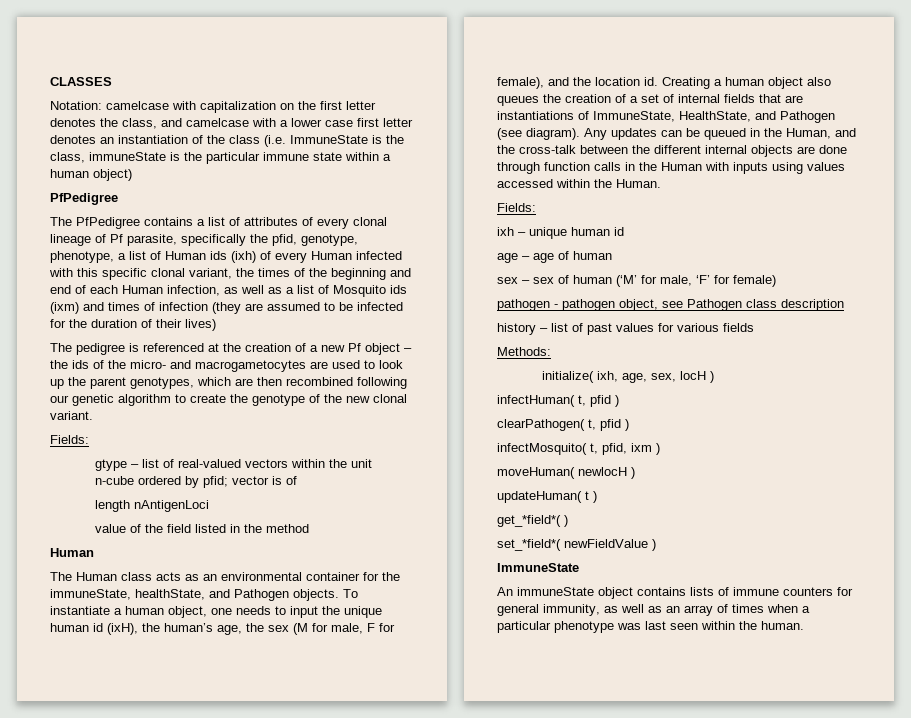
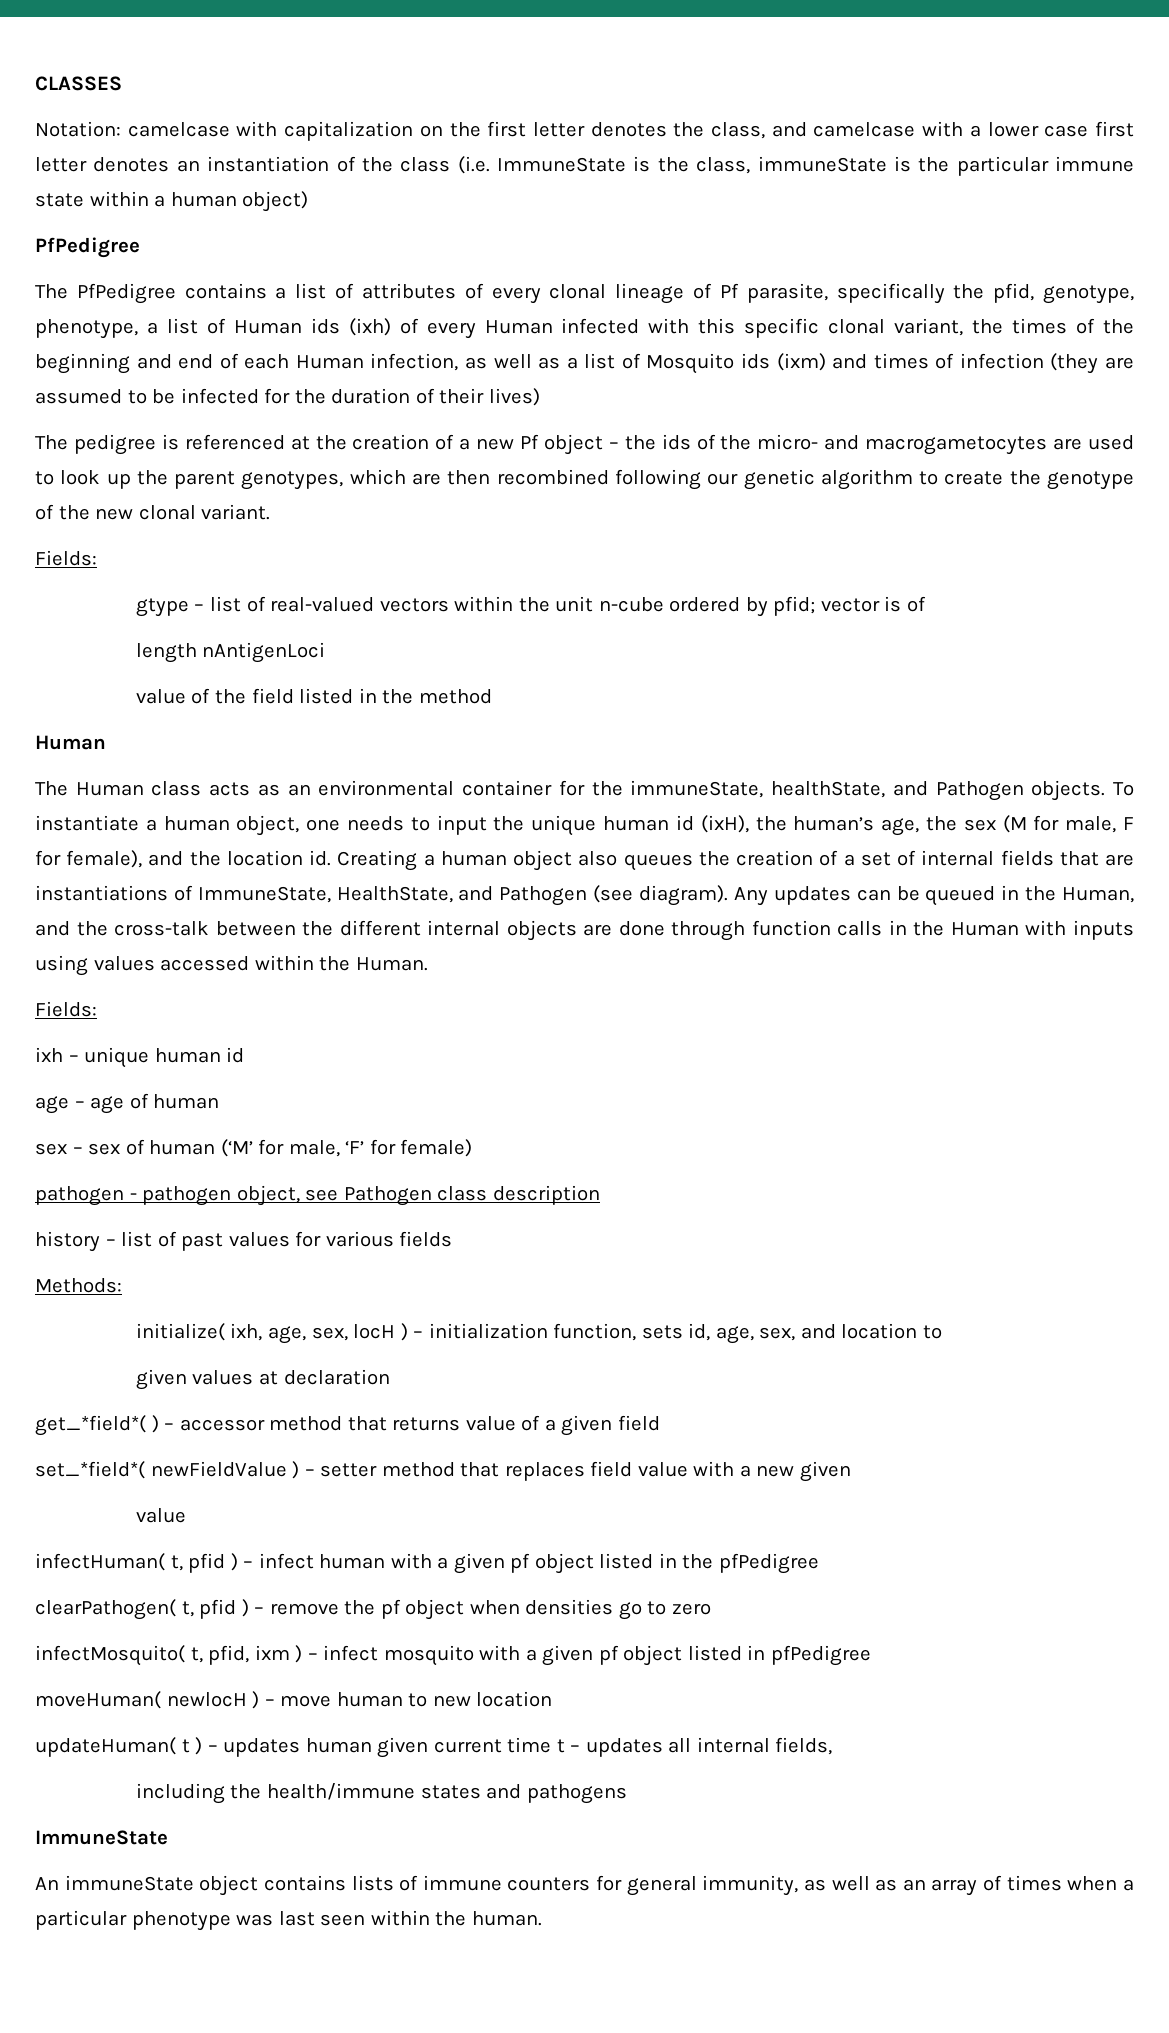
- initialize( ixh, age, sex, locH )
- infectHuman( t, pfid )
- clearPathogen( t, pfid )
+ initialize( ixh, age, sex, locH ) – initialization function, sets id, age, sex, and location to
+ given values at declaration
+ get_*field*( ) – accessor method that returns value of a given field
+ set_*field*( newFieldValue ) – setter method that replaces field value with a new given
+ value
+ infectHuman( t, pfid ) – infect human with a given pf object listed in the pfPedigree
+ clearPathogen( t, pfid ) – remove the pf object when densities go to zero
- infectMosquito( t, pfid, ixm )
- moveHuman( newlocH )
- updateHuman( t )
- get_*field*( )
- set_*field*( newFieldValue )
+ infectMosquito( t, pfid, ixm ) – infect mosquito with a given pf object listed in pfPedigree
+ moveHuman( newlocH ) – move human to new location
+ updateHuman( t ) – updates human given current time t – updates all internal fields,
+ including the health/immune states and pathogens

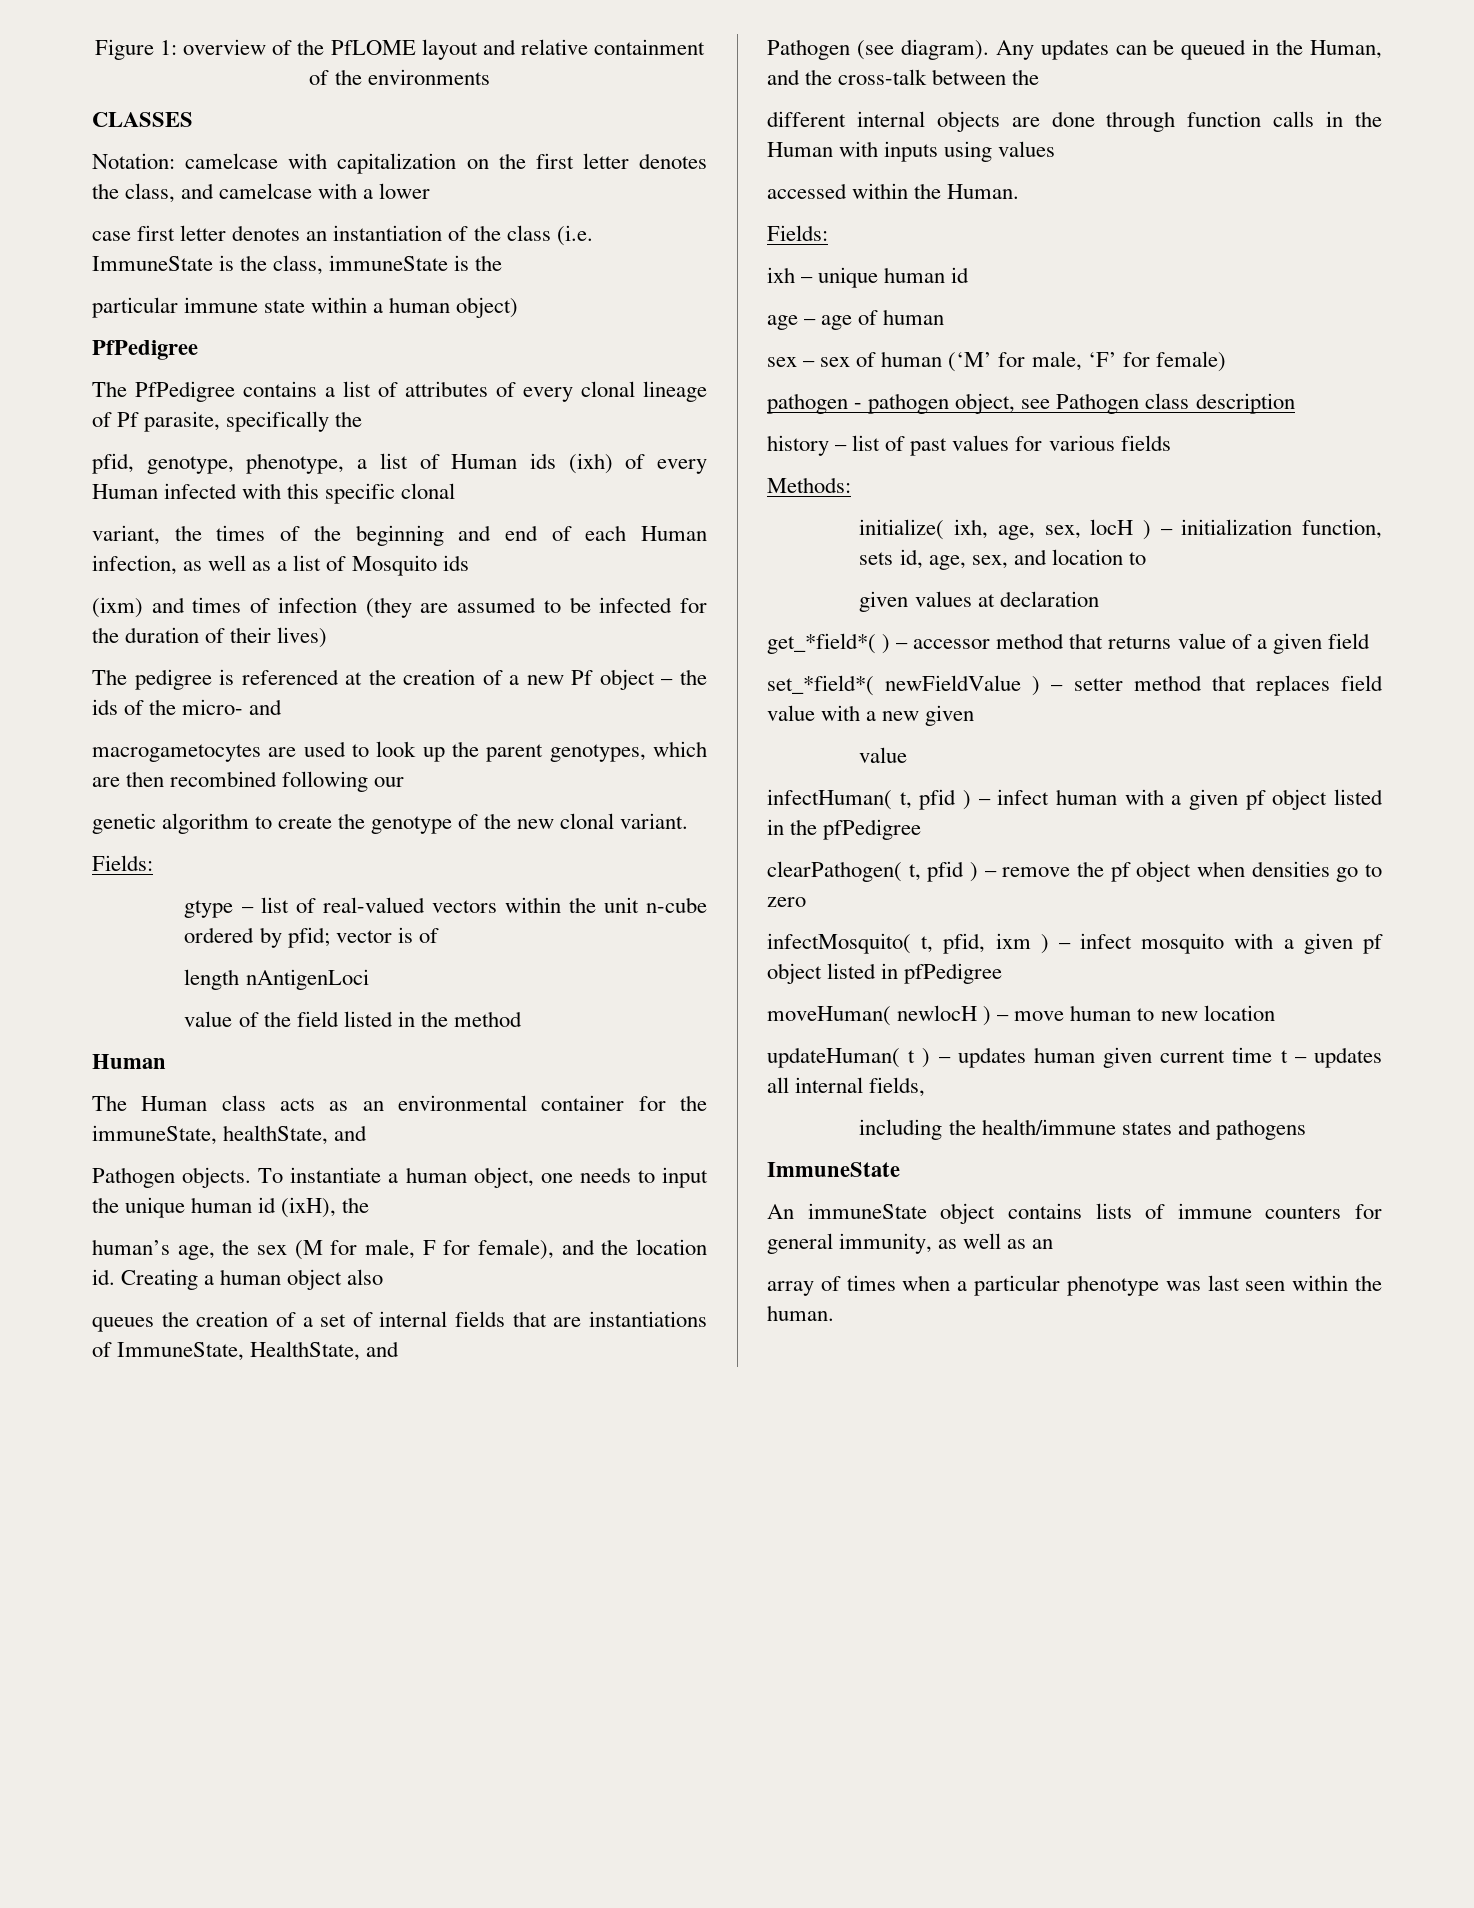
+ Figure 1: overview of the PfLOME layout and relative containment of the environments
- Notation: camelcase with capitalization on the first letter denotes the class, and camelcase with a lower case first letter denotes an instantiation of the class (i.e. ImmuneState is the class, immuneState is the particular immune state within a human object)
+ Notation: camelcase with capitalization on the first letter denotes the class, and camelcase with a lower
+ case first letter denotes an instantiation of the class (i.e. ImmuneState is the class, immuneState is the
+ particular immune state within a human object)
- The PfPedigree contains a list of attributes of every clonal lineage of Pf parasite, specifically the pfid, genotype, phenotype, a list of Human ids (ixh) of every Human infected with this specific clonal variant, the times of the beginning and end of each Human infection, as well as a list of Mosquito ids (ixm) and times of infection (they are assumed to be infected for the duration of their lives)
+ The PfPedigree contains a list of attributes of every clonal lineage of Pf parasite, specifically the
+ pfid, genotype, phenotype, a list of Human ids (ixh) of every Human infected with this specific clonal
+ variant, the times of the beginning and end of each Human infection, as well as a list of Mosquito ids
+ (ixm) and times of infection (they are assumed to be infected for the duration of their lives)
- The pedigree is referenced at the creation of a new Pf object – the ids of the micro- and macrogametocytes are used to look up the parent genotypes, which are then recombined following our genetic algorithm to create the genotype of the new clonal variant.
+ The pedigree is referenced at the creation of a new Pf object – the ids of the micro- and
+ macrogametocytes are used to look up the parent genotypes, which are then recombined following our
+ genetic algorithm to create the genotype of the new clonal variant.
- The Human class acts as an environmental container for the immuneState, healthState, and Pathogen objects.
+ The Human class acts as an environmental container for the immuneState, healthState, and
+ Pathogen objects.
- To instantiate a human object, one needs to input the unique human id (ixH), the human’s age, the sex (M for male, F for female), and the location id.
+ To instantiate a human object, one needs to input the unique human id (ixH), the
+ human’s age, the sex (M for male, F for female), and the location id.
- Creating a human object also queues the creation of a set of internal fields that are instantiations of ImmuneState, HealthState, and Pathogen (see diagram).
+ Creating a human object also
+ queues the creation of a set of internal fields that are instantiations of ImmuneState, HealthState, and
+ Pathogen (see diagram).
- Any updates can be queued in the Human, and the cross-talk between the different internal objects are done through function calls in the Human with inputs using values accessed within the Human.
+ Any updates can be queued in the Human, and the cross-talk between the
+ different internal objects are done through function calls in the Human with inputs using values
+ accessed within the Human.
- An immuneState object contains lists of immune counters for general immunity, as well as an array of times when a particular phenotype was last seen within the human.
+ An immuneState object contains lists of immune counters for general immunity, as well as an
+ array of times when a particular phenotype was last seen within the human.

